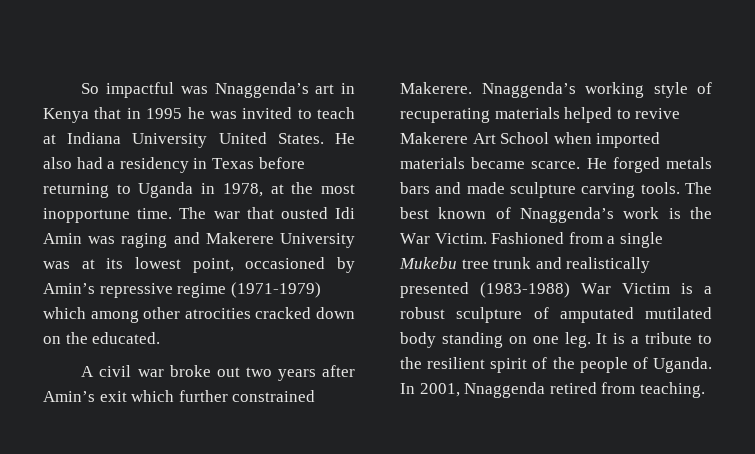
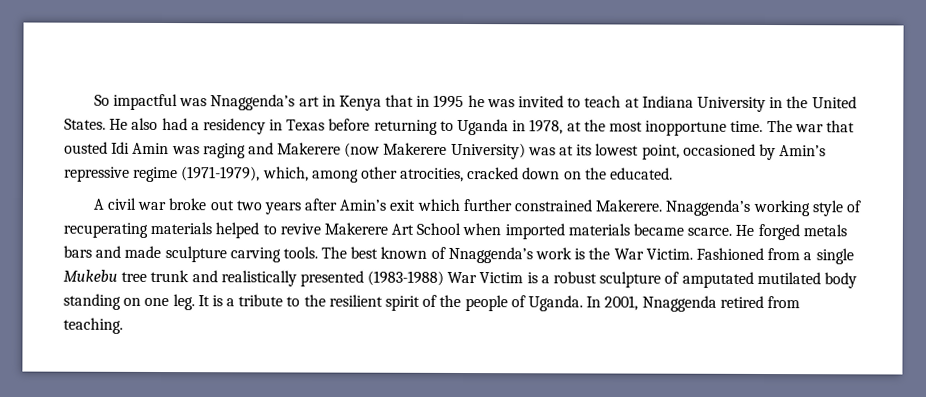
- So impactful was Nnaggenda’s art in Kenya that in 1995 he was invited to teach at Indiana University United States.
+ So impactful was Nnaggenda’s art in Kenya that in 1995 he was invited to teach at Indiana University in the United States.
- The war that ousted Idi Amin was raging and Makerere University was at its lowest point, occasioned by Amin’s repressive regime (1971-1979) which among other atrocities cracked down on the educated.
+ The war that ousted Idi Amin was raging and Makerere (now Makerere University) was at its lowest point, occasioned by Amin’s repressive regime (1971-1979), which, among other atrocities, cracked down on the educated.

